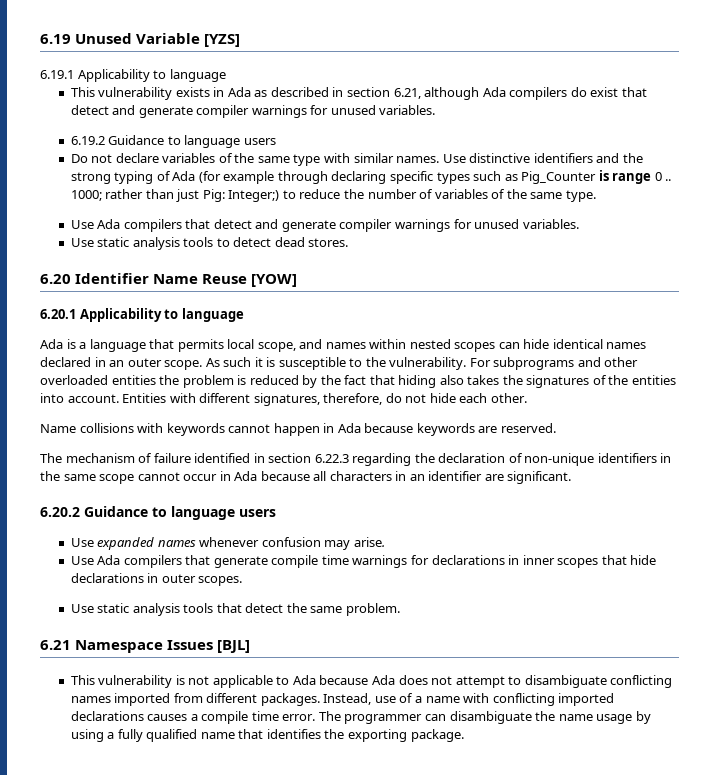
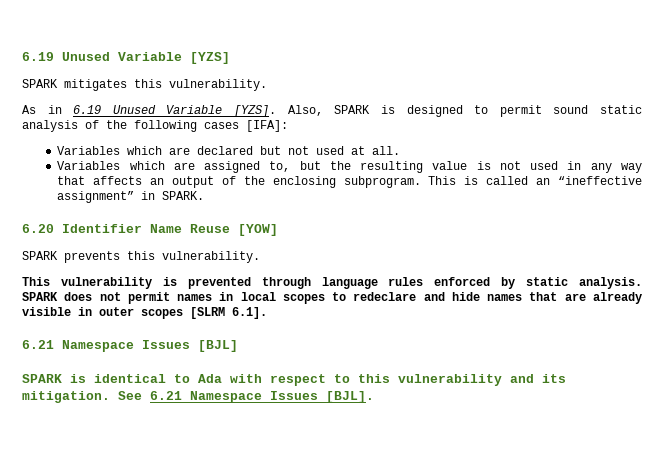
- 6.19.1 Applicability to language
- This vulnerability exists in Ada as described in section 6.21, although Ada compilers do exist that detect and generate compiler warnings for unused variables.
- 6.19.2 Guidance to language users
- Do not declare variables of the same type with similar names. Use distinctive identifiers and the strong typing of Ada (for example through declaring specific types such as Pig_Counter is range 0 .. 1000; rather than just Pig: Integer;) to reduce the number of variables of the same type.
- Use Ada compilers that detect and generate compiler warnings for unused variables.
- Use static analysis tools to detect dead stores.
+ SPARK mitigates this vulnerability.
+ As in 6.19 Unused Variable [YZS]. Also, SPARK is designed to permit sound static analysis of the following cases [IFA]:
+ Variables which are declared but not used at all.
+ Variables which are assigned to, but the resulting value is not used in any way that affects an output of the enclosing subprogram. This is called an “ineffective assignment” in SPARK.
- 6.20.1 Applicability to language
- Ada is a language that permits local scope, and names within nested scopes can hide identical names declared in an outer scope. As such it is susceptible to the vulnerability. For subprograms and other overloaded entities the problem is reduced by the fact that hiding also takes the signatures of the entities into account. Entities with different signatures, therefore, do not hide each other.
- Name collisions with keywords cannot happen in Ada because keywords are reserved.
- The mechanism of failure identified in section 6.22.3 regarding the declaration of non-unique identifiers in the same scope cannot occur in Ada because all characters in an identifier are significant.
- 6.20.2 Guidance to language users
- Use expanded names whenever confusion may arise.
- Use Ada compilers that generate compile time warnings for declarations in inner scopes that hide declarations in outer scopes.
- Use static analysis tools that detect the same problem.
+ SPARK prevents this vulnerability.
+ This vulnerability is prevented through language rules enforced by static analysis. SPARK does not permit names in local scopes to redeclare and hide names that are already visible in outer scopes [SLRM 6.1].
  6.21 Namespace Issues [BJL]
- This vulnerability is not applicable to Ada because Ada does not attempt to disambiguate conflicting names imported from different packages. Instead, use of a name with conflicting imported declarations causes a compile time error. The programmer can disambiguate the name usage by using a fully qualified name that identifies the exporting package.
+ SPARK is identical to Ada with respect to this vulnerability and its mitigation. See 6.21 Namespace Issues [BJL].

